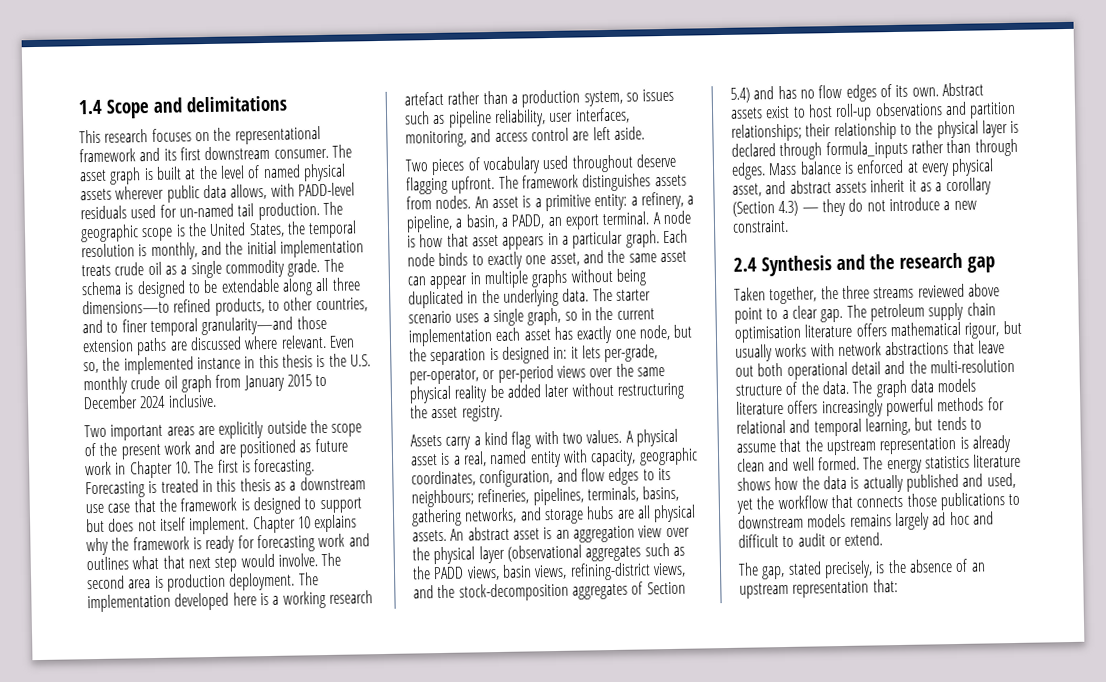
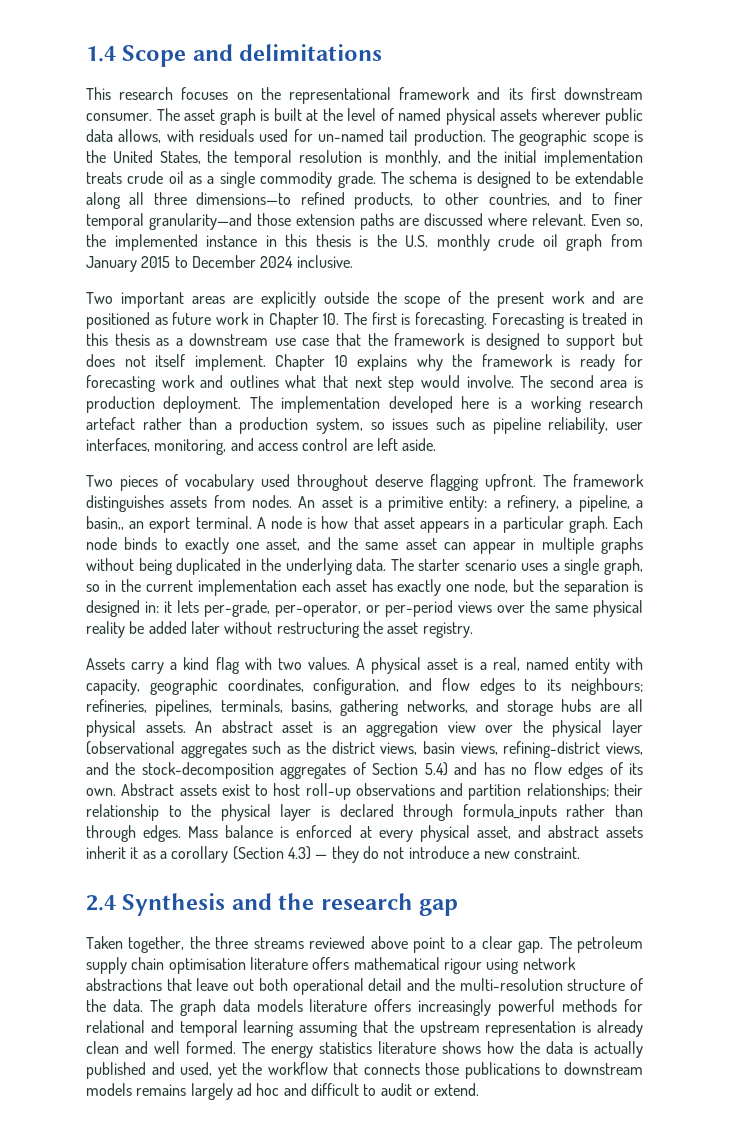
- The asset graph is built at the level of named physical assets wherever public data allows, with PADD-level residuals used for un-named tail production.
+ The asset graph is built at the level of named physical assets wherever public data allows, with residuals used for un-named tail production.
- An asset is a primitive entity: a refinery, a pipeline, a basin, a PADD, an export terminal.
+ An asset is a primitive entity: a refinery, a pipeline, a basin,, an export terminal.
- An abstract asset is an aggregation view over the physical layer (observational aggregates such as the PADD views, basin views, refining-district views, and the stock-decomposition aggregates of Section 5.4) and has no flow edges of its own.
+ An abstract asset is an aggregation view over the physical layer (observational aggregates such as the district views, basin views, refining-district views, and the stock-decomposition aggregates of Section 5.4) and has no flow edges of its own.
- The petroleum supply chain optimisation literature offers mathematical rigour, but usually works with network abstractions that leave out both operational detail and the multi-resolution structure of the data.
+ The petroleum supply chain optimisation literature offers mathematical rigour using network abstractions that leave out both operational detail and the multi-resolution structure of the data.
- The graph data models literature offers increasingly powerful methods for relational and temporal learning, but tends to assume that the upstream representation is already clean and well formed.
+ The graph data models literature offers increasingly powerful methods for relational and temporal learning assuming that the upstream representation is already clean and well formed.
- The gap, stated precisely, is the absence of an upstream representation that:

